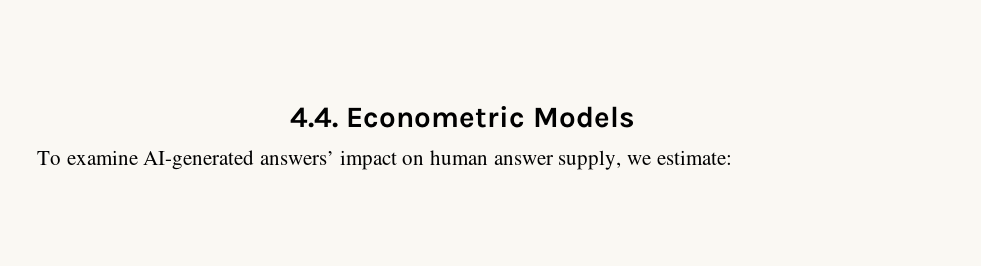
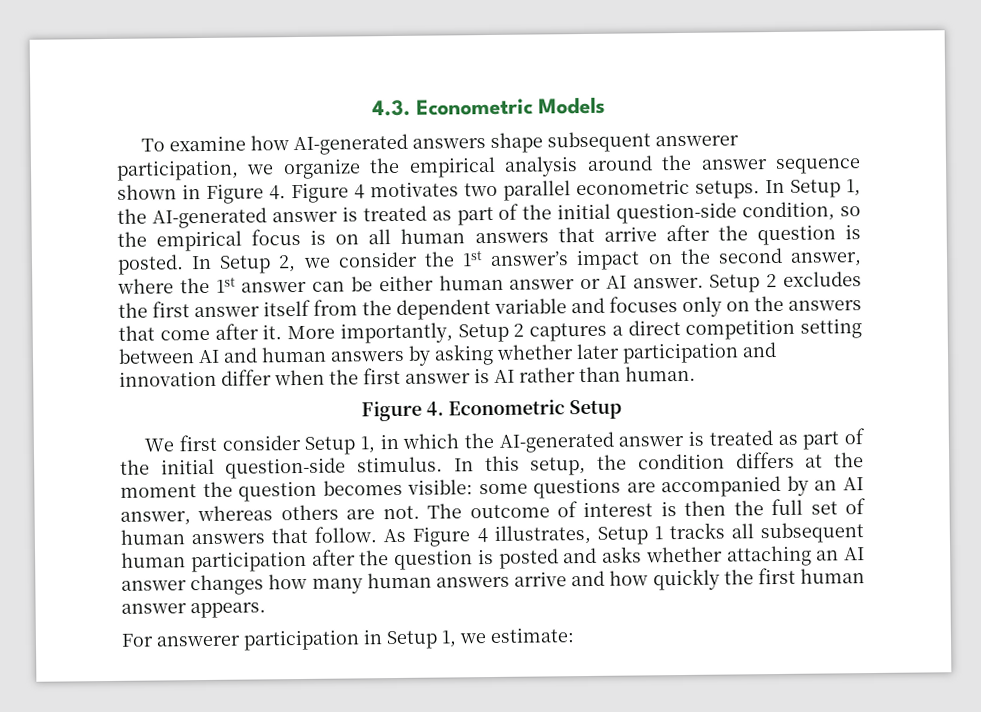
- 4.4. Econometric Models
+ 4.3. Econometric Models
- To examine AI-generated answers’ impact on human answer supply, we estimate:
+ To examine how AI-generated answers shape subsequent answerer participation, we organize the empirical analysis around the answer sequence shown in Figure 4. Figure 4 motivates two parallel econometric setups. In Setup 1, the AI-generated answer is treated as part of the initial question-side condition, so the empirical focus is on all human answers that arrive after the question is posted. In Setup 2, we consider the 1st answer’s impact on the second answer, where the 1st answer can be either human answer or AI answer. Setup 2 excludes the first answer itself from the dependent variable and focuses only on the answers that come after it. More importantly, Setup 2 captures a direct competition setting between AI and human answers by asking whether later participation and innovation differ when the first answer is AI rather than human.
+ Figure 4. Econometric Setup
+ We first consider Setup 1, in which the AI-generated answer is treated as part of the initial question-side stimulus. In this setup, the condition differs at the moment the question becomes visible: some questions are accompanied by an AI answer, whereas others are not. The outcome of interest is then the full set of human answers that follow. As Figure 4 illustrates, Setup 1 tracks all subsequent human participation after the question is posted and asks whether attaching an AI answer changes how many human answers arrive and how quickly the first human answer appears.
+ For answerer participation in Setup 1, we estimate:

